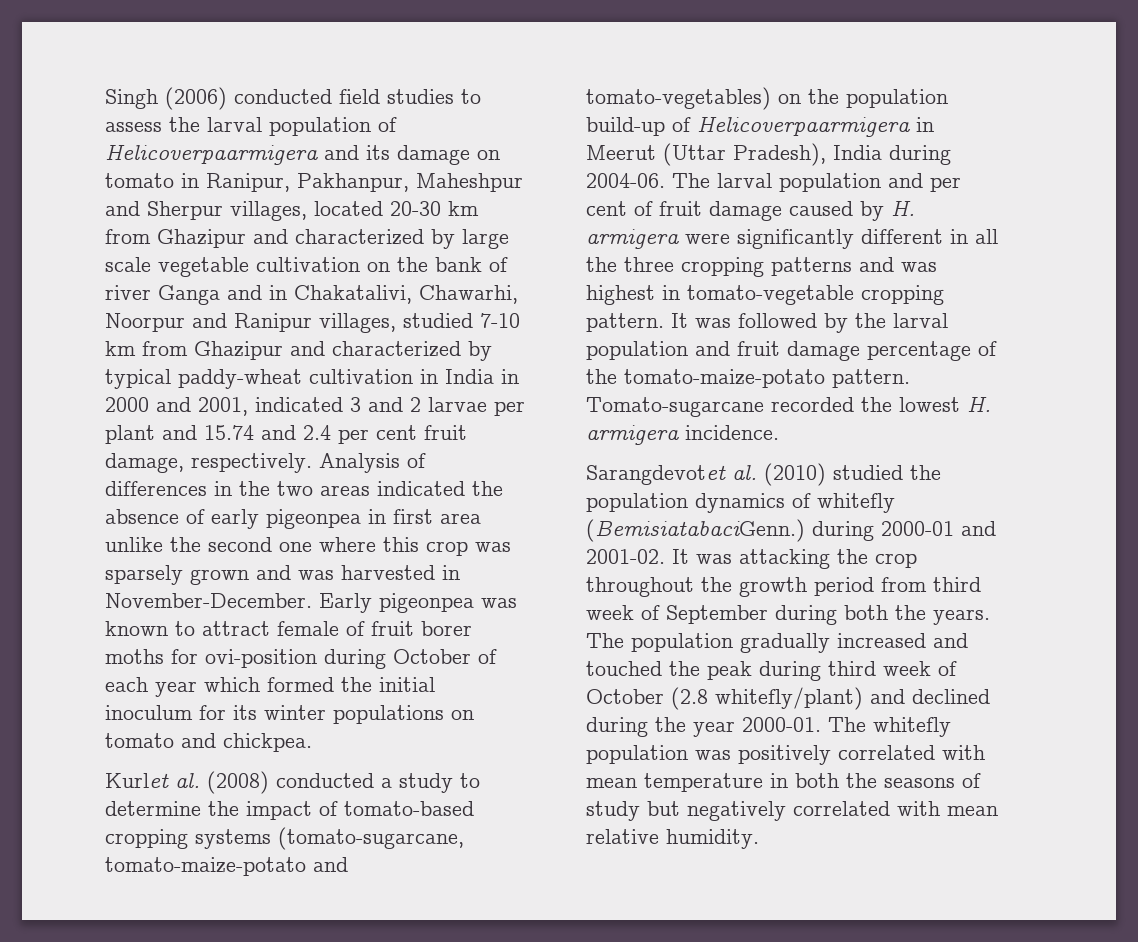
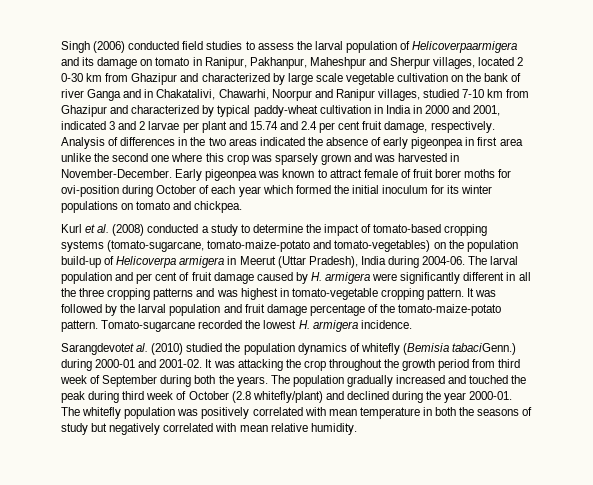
- Singh (2006) conducted field studies to assess the larval population of Helicoverpaarmigera and its damage on tomato in Ranipur, Pakhanpur, Maheshpur and Sherpur villages, located 20-30 km from Ghazipur and characterized by large scale vegetable cultivation on the bank of river Ganga and in Chakatalivi, Chawarhi, Noorpur and Ranipur villages, studied 7-10 km from Ghazipur and characterized by typical paddy-wheat cultivation in India in 2000 and 2001, indicated 3 and 2 larvae per plant and 15.74 and 2.4 per cent fruit damage, respectively.
+ Singh (2006) conducted field studies to assess the larval population of Helicoverpaarmigera and its damage on tomato in Ranipur, Pakhanpur, Maheshpur and Sherpur villages, located 2 0-30 km from Ghazipur and characterized by large scale vegetable cultivation on the bank of river Ganga and in Chakatalivi, Chawarhi, Noorpur and Ranipur villages, studied 7-10 km from Ghazipur and characterized by typical paddy-wheat cultivation in India in 2000 and 2001, indicated 3 and 2 larvae per plant and 15.74 and 2.4 per cent fruit damage, respectively.
- Kurlet al. (2008) conducted a study to determine the impact of tomato-based cropping systems (tomato-sugarcane, tomato-maize-potato and tomato-vegetables) on the population build-up of Helicoverpaarmigera in Meerut (Uttar Pradesh), India during 2004-06.
+ Kurl et al. (2008) conducted a study to determine the impact of tomato-based cropping systems (tomato-sugarcane, tomato-maize-potato and tomato-vegetables) on the population build-up of Helicoverpa armigera in Meerut (Uttar Pradesh), India during 2004-06.
- Sarangdevotet al. (2010) studied the population dynamics of whitefly (BemisiatabaciGenn.) during 2000-01 and 2001-02.
+ Sarangdevotet al. (2010) studied the population dynamics of whitefly (Bemisia tabaciGenn.) during 2000-01 and 2001-02.

